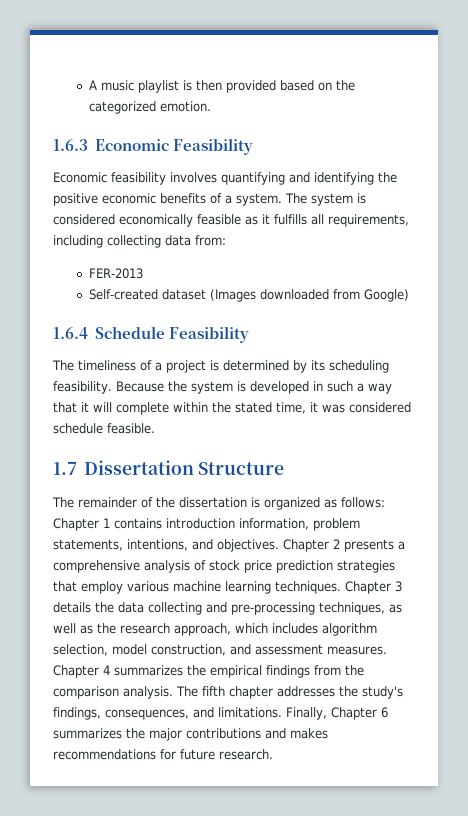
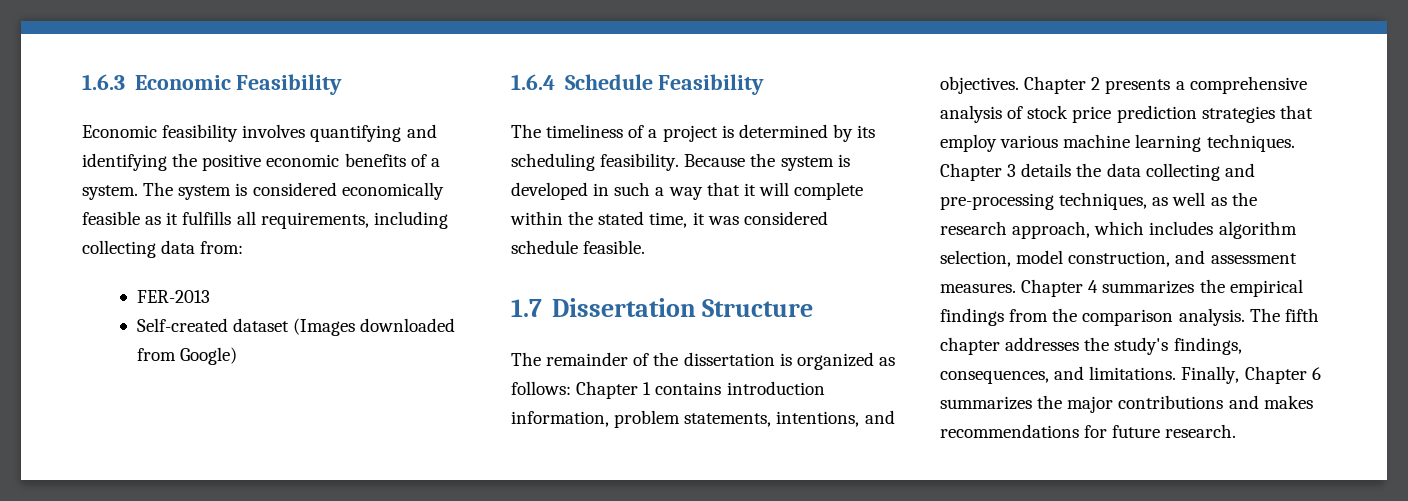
- A music playlist is then provided based on the categorized emotion.

